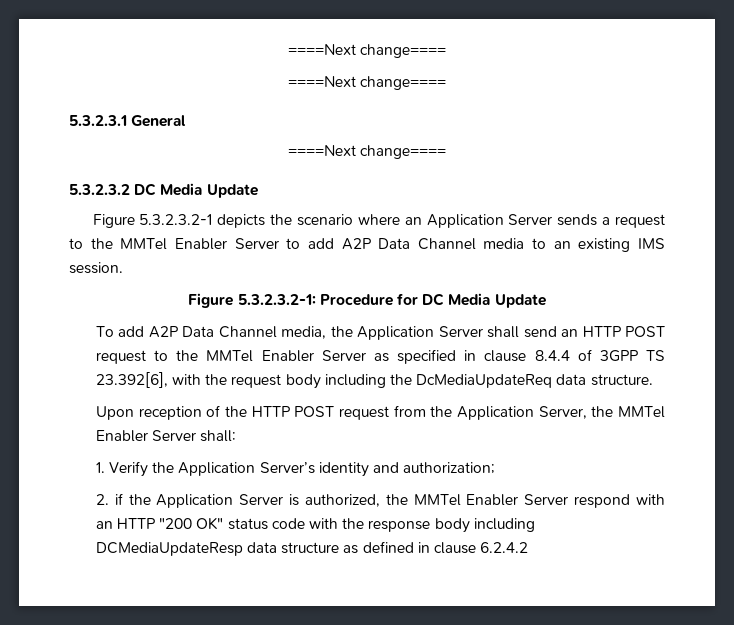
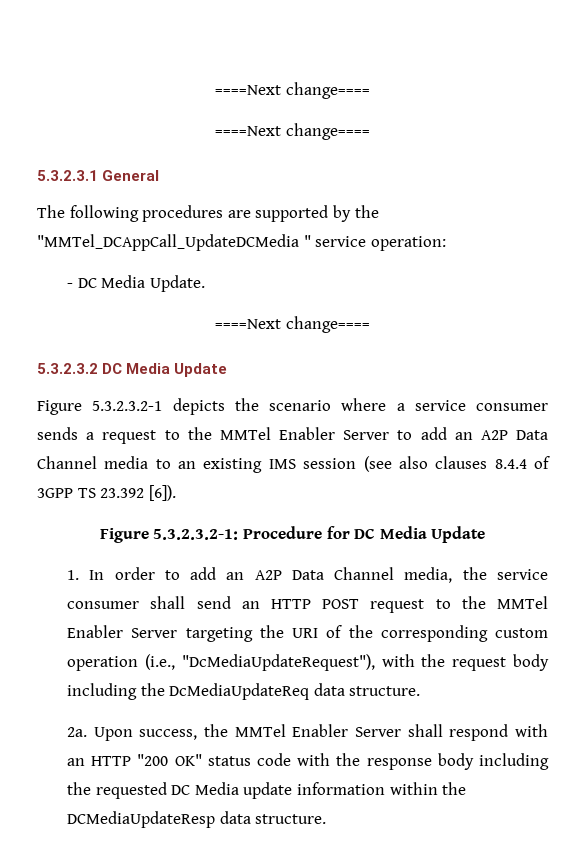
+ The following procedures are supported by the "MMTel_DCAppCall_UpdateDCMedia " service operation:
+ - DC Media Update.
- Figure 5.3.2.3.2-1 depicts the scenario where an Application Server sends a request to the MMTel Enabler Server to add A2P Data Channel media to an existing IMS session.
+ Figure 5.3.2.3.2-1 depicts the scenario where a service consumer sends a request to the MMTel Enabler Server to add an A2P Data Channel media to an existing IMS session (see also clauses 8.4.4 of 3GPP TS 23.392 [6]).
- To add A2P Data Channel media, the Application Server shall send an HTTP POST request to the MMTel Enabler Server as specified in clause 8.4.4 of 3GPP TS 23.392[6], with the request body including the DcMediaUpdateReq data structure.
+ 1. In order to add an A2P Data Channel media, the service consumer shall send an HTTP POST request to the MMTel Enabler Server targeting the URI of the corresponding custom operation (i.e., "DcMediaUpdateRequest"), with the request body including the DcMediaUpdateReq data structure.
- Upon reception of the HTTP POST request from the Application Server, the MMTel Enabler Server shall:
- 1. Verify the Application Server’s identity and authorization;
- 2. if the Application Server is authorized, the MMTel Enabler Server respond with an HTTP "200 OK" status code with the response body including DCMediaUpdateResp data structure as defined in clause 6.2.4.2
+ 2a. Upon success, the MMTel Enabler Server shall respond with an HTTP "200 OK" status code with the response body including the requested DC Media update information within the DCMediaUpdateResp data structure.

